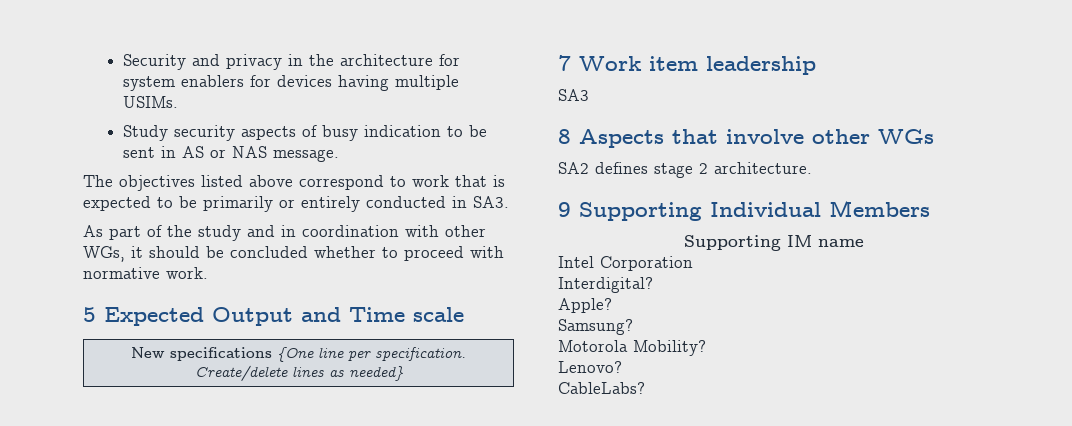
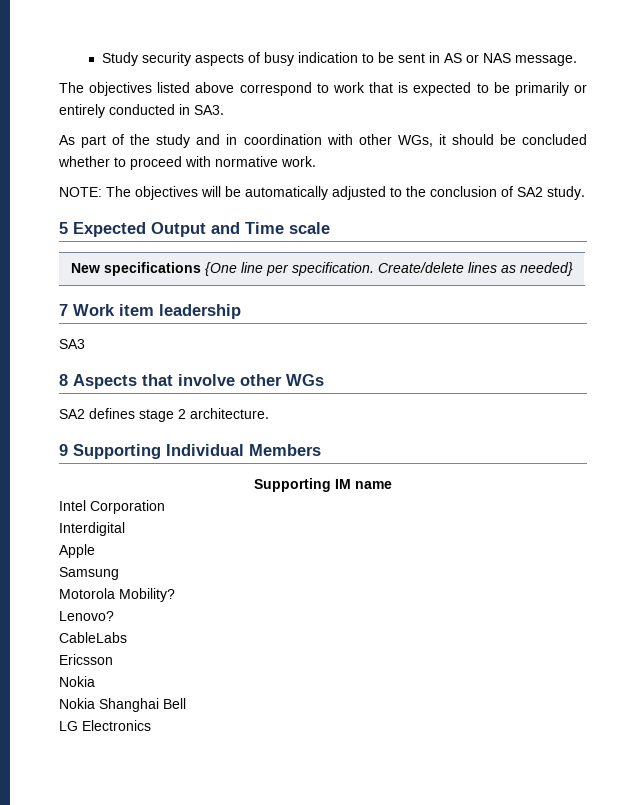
- Security and privacy in the architecture for system enablers for devices having multiple USIMs.
+ NOTE: The objectives will be automatically adjusted to the conclusion of SA2 study.
- Interdigital?
- Apple?
- Samsung?
+ Interdigital
+ Apple
+ Samsung
- CableLabs?
+ CableLabs
+ Ericsson
+ Nokia
+ Nokia Shanghai Bell
+ LG Electronics

